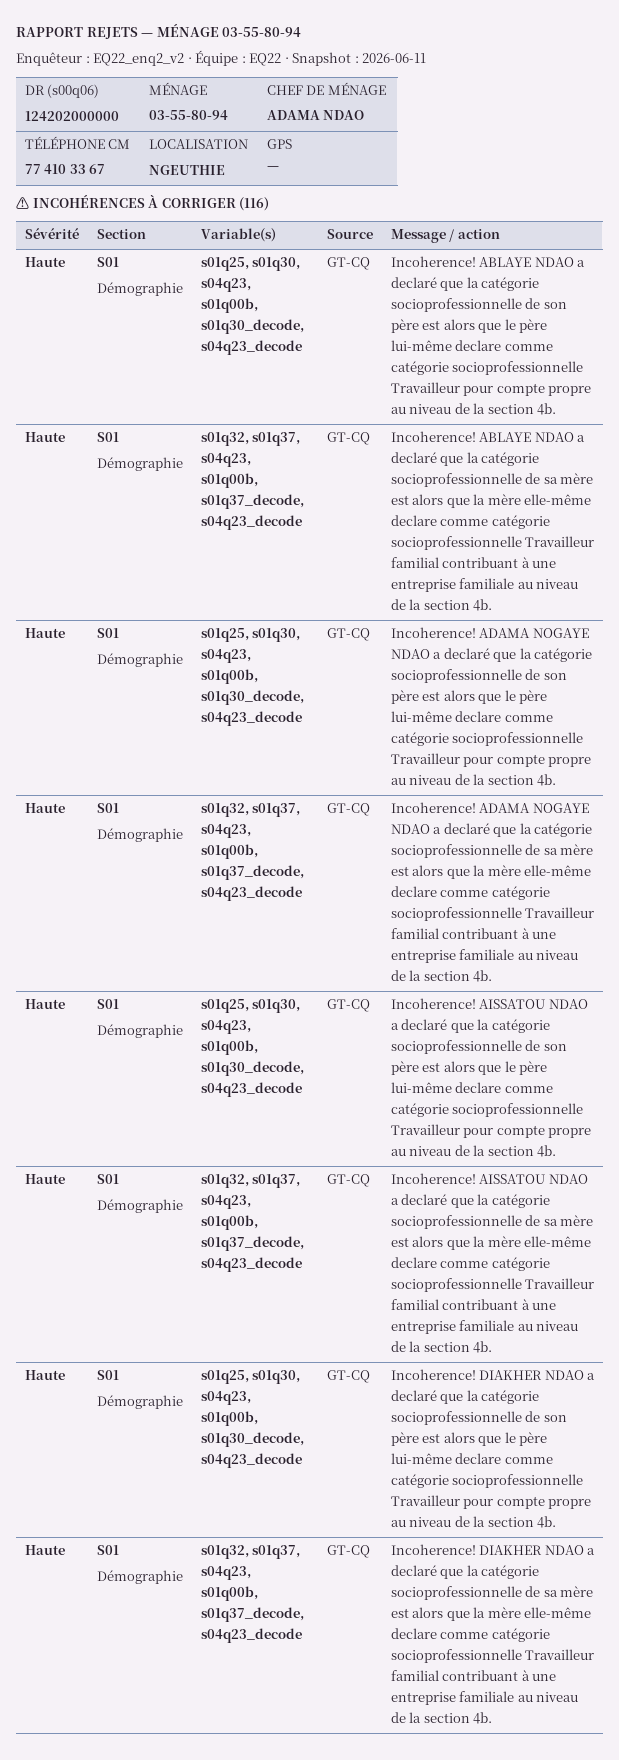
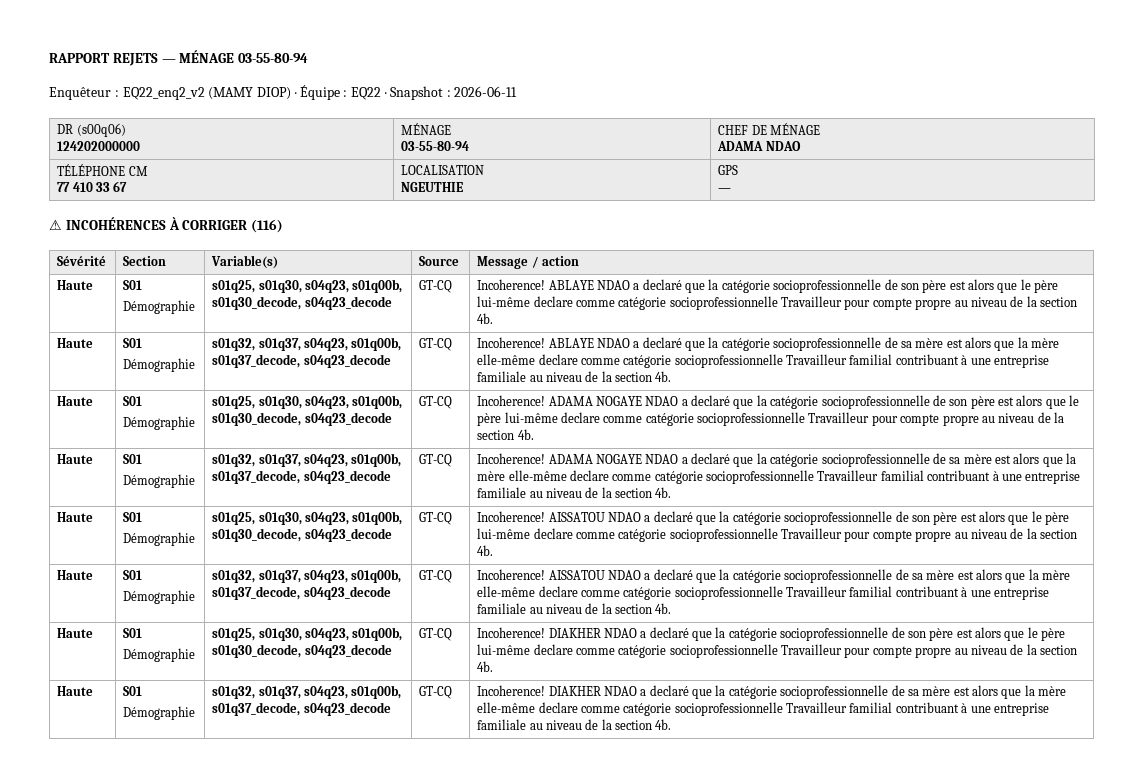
- Enquêteur : EQ22_enq2_v2 · Équipe : EQ22 · Snapshot : 2026-06-11
+ Enquêteur : EQ22_enq2_v2 (MAMY DIOP) · Équipe : EQ22 · Snapshot : 2026-06-11

